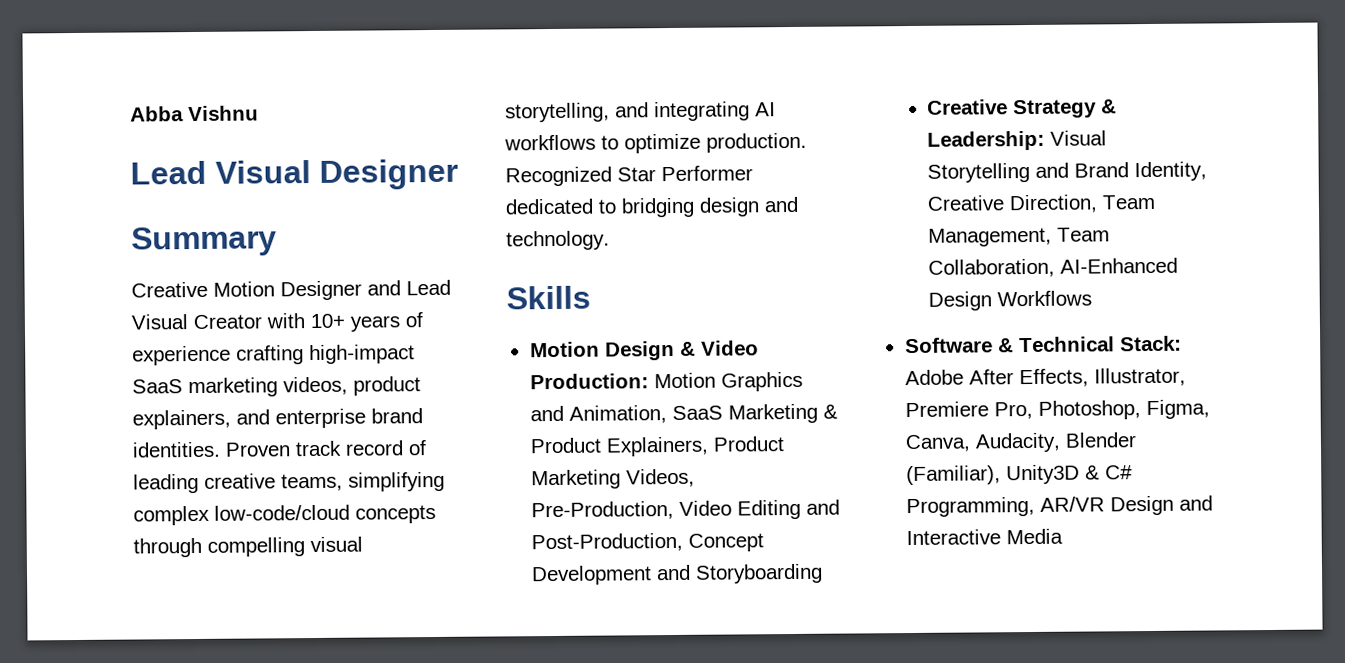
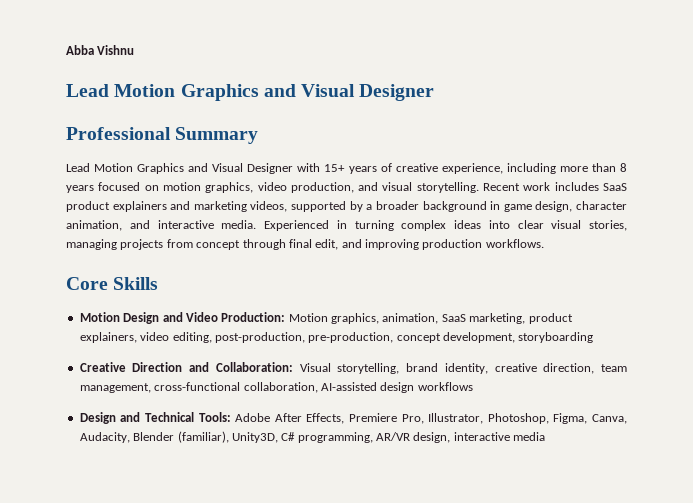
  Abba Vishnu
- Lead Visual Designer
+ Lead Motion Graphics and Visual Designer
- Summary
+ Professional Summary
- Creative Motion Designer and Lead Visual Creator with 10+ years of experience crafting high-impact SaaS marketing videos, product explainers, and enterprise brand identities. Proven track record of leading creative teams, simplifying complex low-code/cloud concepts through compelling visual storytelling, and integrating AI workflows to optimize production. Recognized Star Performer dedicated to bridging design and technology.
- Skills
+ Lead Motion Graphics and Visual Designer with 15+ years of creative experience, including more than 8 years focused on motion graphics, video production, and visual storytelling. Recent work includes SaaS product explainers and marketing videos, supported by a broader background in game design, character animation, and interactive media. Experienced in turning complex ideas into clear visual stories, managing projects from concept through final edit, and improving production workflows.
+ Core Skills
- Motion Design & Video Production: Motion Graphics and Animation, SaaS Marketing & Product Explainers, Product Marketing Videos, Pre-Production, Video Editing and Post‑Production, Concept Development and Storyboarding
- Creative Strategy & Leadership: Visual Storytelling and Brand Identity, Creative Direction, Team Management, Team Collaboration, AI‑Enhanced Design Workflows
- Software & Technical Stack: Adobe After Effects, Illustrator, Premiere Pro, Photoshop, Figma, Canva, Audacity, Blender (Familiar), Unity3D & C# Programming, AR/VR Design and Interactive Media
+ Motion Design and Video Production: Motion graphics, animation, SaaS marketing, product explainers, video editing, post-production, pre-production, concept development, storyboarding
+ Creative Direction and Collaboration: Visual storytelling, brand identity, creative direction, team management, cross-functional collaboration, AI-assisted design workflows
+ Design and Technical Tools: Adobe After Effects, Premiere Pro, Illustrator, Photoshop, Figma, Canva, Audacity, Blender (familiar), Unity3D, C# programming, AR/VR design, interactive media

